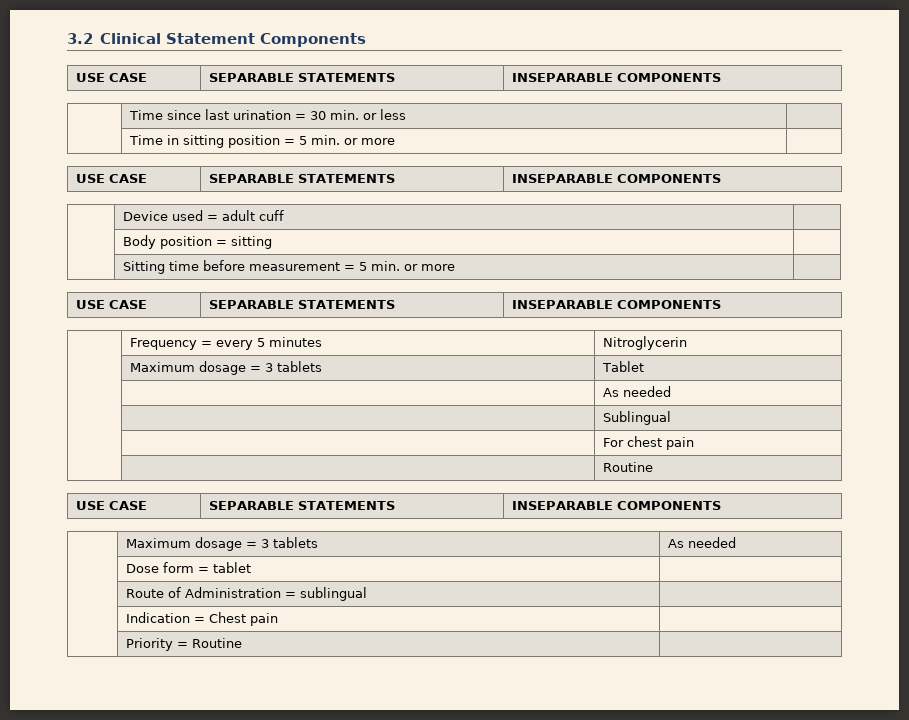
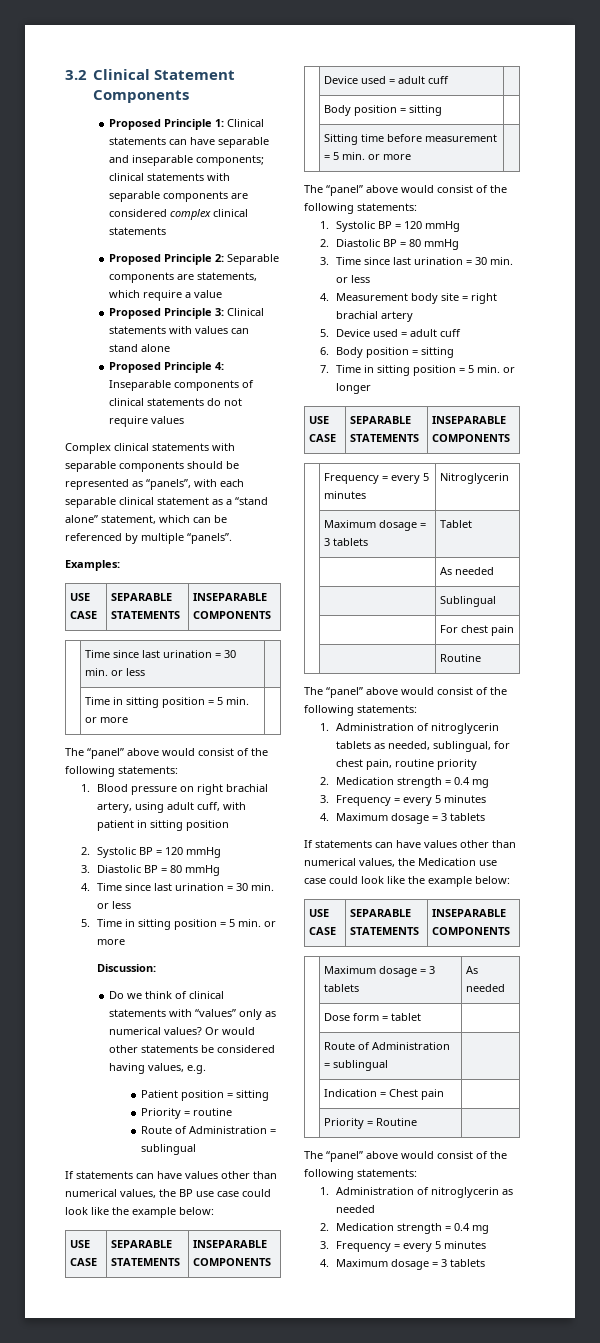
+ Proposed Principle 1: Clinical statements can have separable and inseparable components; clinical statements with separable components are considered complex clinical statements
+ Proposed Principle 2: Separable components are statements, which require a value
+ Proposed Principle 3: Clinical statements with values can stand alone
+ Proposed Principle 4: Inseparable components of clinical statements do not require values
+ Complex clinical statements with separable components should be represented as “panels”, with each separable clinical statement as a “stand alone” statement, which can be referenced by multiple “panels”.
+ Examples:
  | Time in sitting position = 5 min. or more |
+ The “panel” above would consist of the following statements:
+ 1. Blood pressure on right brachial artery, using adult cuff, with patient in sitting position
+ 2. Systolic BP = 120 mmHg
+ 3. Diastolic BP = 80 mmHg
+ 4. Time since last urination = 30 min. or less
+ 5. Time in sitting position = 5 min. or more
+ Discussion:
+ Do we think of clinical statements with “values” only as numerical values? Or would other statements be considered having values, e.g.
+ Patient position = sitting
+ Priority = routine
+ Route of Administration = sublingual
+ If statements can have values other than numerical values, the BP use case could look like the example below:
  | Sitting time before measurement = 5 min. or more |
+ The “panel” above would consist of the following statements:
+ 1. Systolic BP = 120 mmHg
+ 2. Diastolic BP = 80 mmHg
+ 3. Time since last urination = 30 min. or less
+ 4. Measurement body site = right brachial artery
+ 5. Device used = adult cuff
+ 6. Body position = sitting
+ 7. Time in sitting position = 5 min. or longer
  | | Routine
+ The “panel” above would consist of the following statements:
+ 1. Administration of nitroglycerin tablets as needed, sublingual, for chest pain, routine priority
+ 2. Medication strength = 0.4 mg
+ 3. Frequency = every 5 minutes
+ 4. Maximum dosage = 3 tablets
+ If statements can have values other than numerical values, the Medication use case could look like the example below:
  | Priority = Routine |
+ The “panel” above would consist of the following statements:
+ 1. Administration of nitroglycerin as needed
+ 2. Medication strength = 0.4 mg
+ 3. Frequency = every 5 minutes
+ 4. Maximum dosage = 3 tablets

